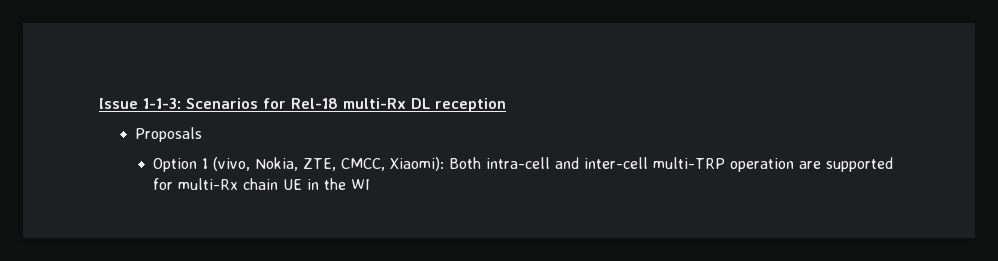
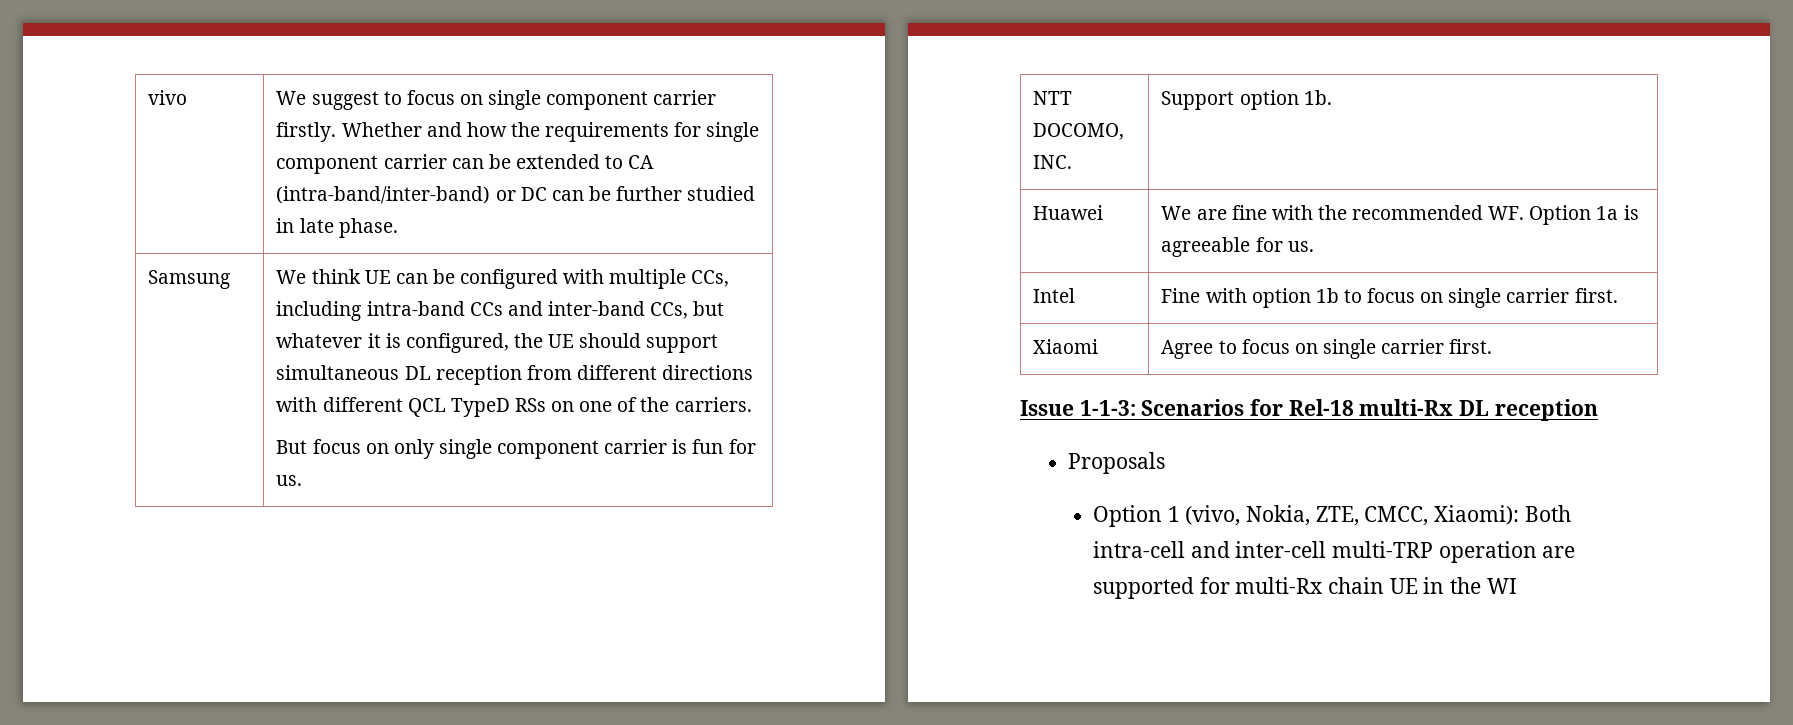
+ vivo | We suggest to focus on single component carrier firstly. Whether and how the requirements for single component carrier can be extended to CA (intra-band/inter-band) or DC can be further studied in late phase.
+ Samsung | We think UE can be configured with multiple CCs, including intra-band CCs and inter-band CCs, but whatever it is configured, the UE should support simultaneous DL reception from different directions with different QCL TypeD RSs on one of the carriers.
+ But focus on only single component carrier is fun for us.
+ NTT DOCOMO, INC. | Support option 1b.
+ Huawei | We are fine with the recommended WF. Option 1a is agreeable for us.
+ Intel | Fine with option 1b to focus on single carrier first.
+ Xiaomi | Agree to focus on single carrier first.

